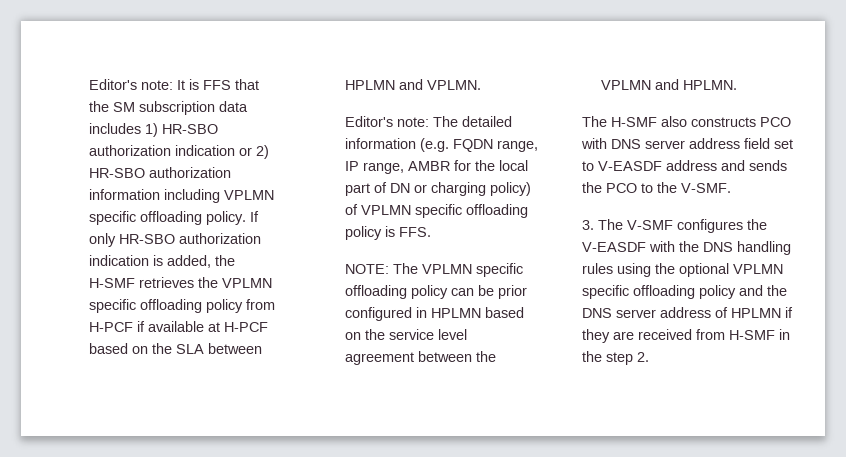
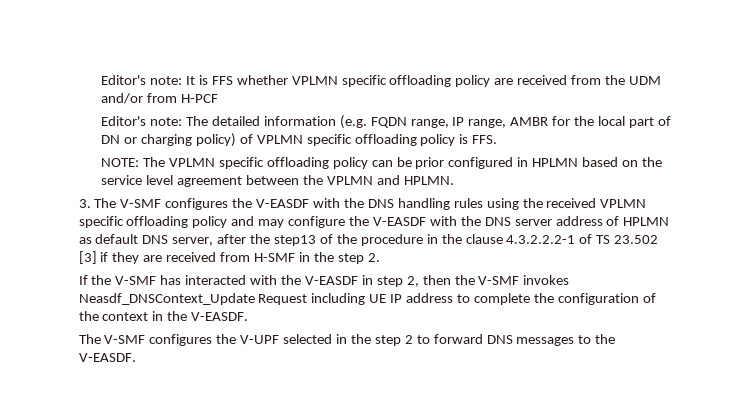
- Editor's note: It is FFS that the SM subscription data includes 1) HR-SBO authorization indication or 2) HR-SBO authorization information including VPLMN specific offloading policy. If only HR-SBO authorization indication is added, the H-SMF retrieves the VPLMN specific offloading policy from H-PCF if available at H-PCF based on the SLA between HPLMN and VPLMN.
+ Editor's note: It is FFS whether VPLMN specific offloading policy are received from the UDM and/or from H-PCF
- The H-SMF also constructs PCO with DNS server address field set to V-EASDF address and sends the PCO to the V-SMF.
- 3. The V-SMF configures the V-EASDF with the DNS handling rules using the optional VPLMN specific offloading policy and the DNS server address of HPLMN if they are received from H-SMF in the step 2.
+ 3. The V-SMF configures the V-EASDF with the DNS handling rules using the received VPLMN specific offloading policy and may configure the V-EASDF with the DNS server address of HPLMN as default DNS server, after the step13 of the procedure in the clause 4.3.2.2.2-1 of TS 23.502 [3] if they are received from H-SMF in the step 2.
+ If the V-SMF has interacted with the V-EASDF in step 2, then the V-SMF invokes Neasdf_DNSContext_Update Request including UE IP address to complete the configuration of the context in the V-EASDF.
+ The V-SMF configures the V-UPF selected in the step 2 to forward DNS messages to the V-EASDF.

